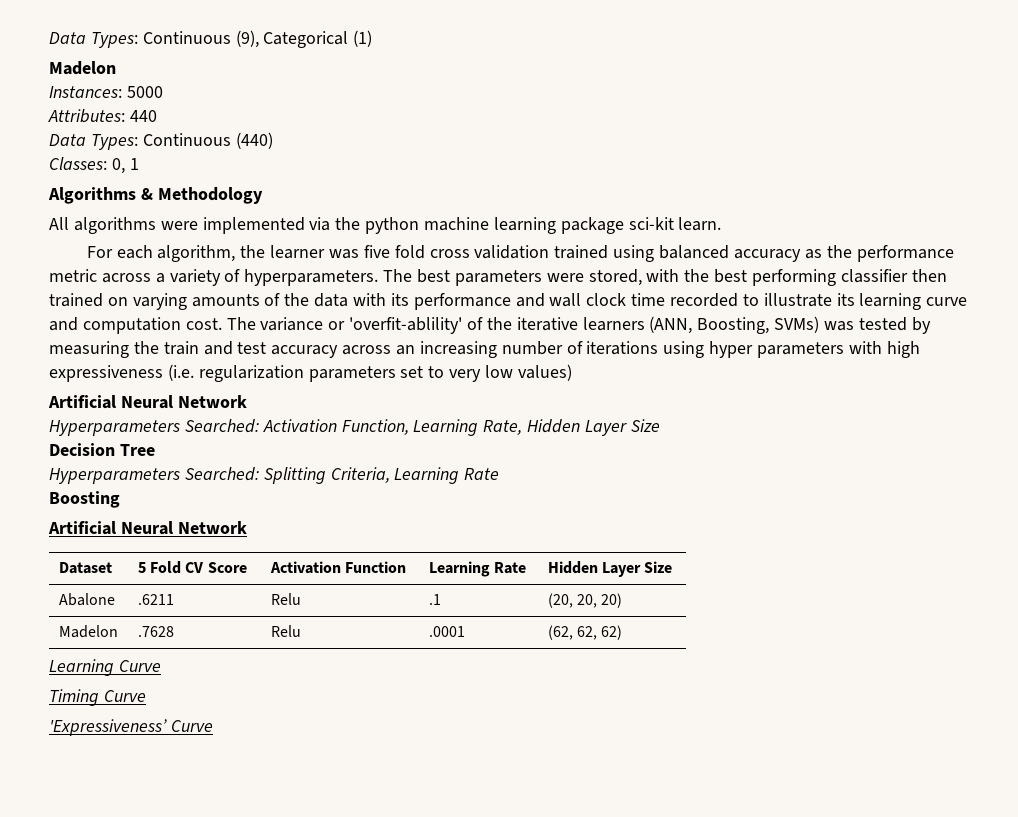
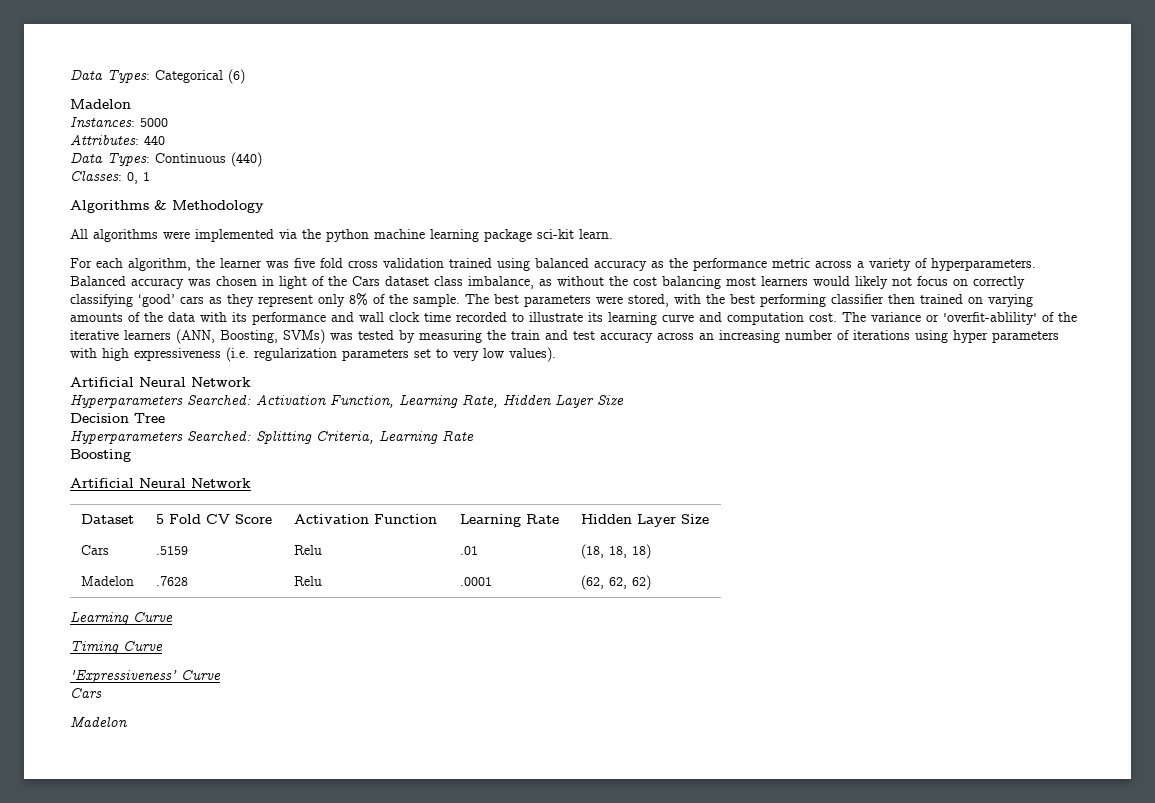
- Data Types: Continuous (9), Categorical (1)
+ Data Types: Categorical (6)
+ Balanced accuracy was chosen in light of the Cars dataset class imbalance, as without the cost balancing most learners would likely not focus on correctly classifying ‘good’ cars as they represent only 8% of the sample.
- The variance or 'overfit-ablility' of the iterative learners (ANN, Boosting, SVMs) was tested by measuring the train and test accuracy across an increasing number of iterations using hyper parameters with high expressiveness (i.e. regularization parameters set to very low values)
+ The variance or 'overfit-ablility' of the iterative learners (ANN, Boosting, SVMs) was tested by measuring the train and test accuracy across an increasing number of iterations using hyper parameters with high expressiveness (i.e. regularization parameters set to very low values).
- Abalone | .6211 | Relu | .1 | (20, 20, 20)
+ Cars | .5159 | Relu | .01 | (18, 18, 18)
  'Expressiveness’ Curve
+ Cars
+ Madelon

